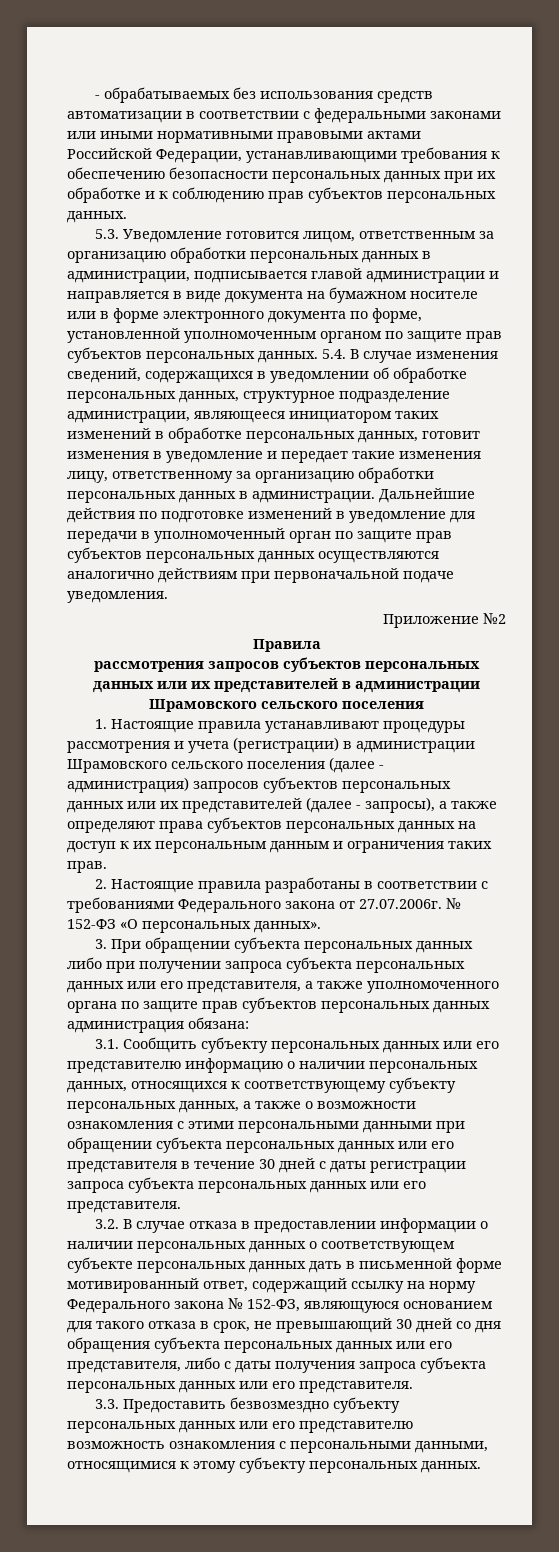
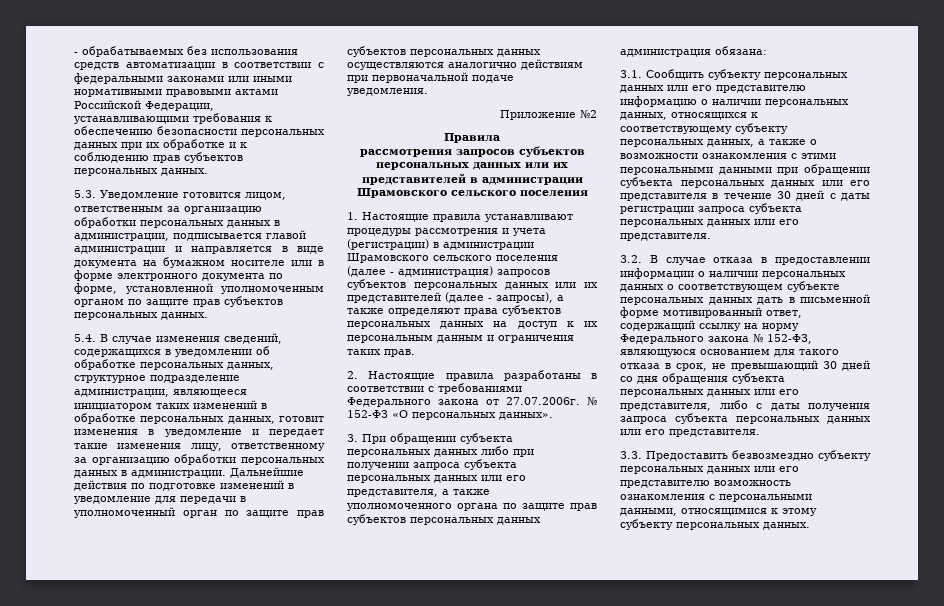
- 5.3. Уведомление готовится лицом, ответственным за организацию обработки персональных данных в администрации, подписывается главой администрации и направляется в виде документа на бумажном носителе или в форме электронного документа по форме, установленной уполномоченным органом по защите прав субъектов персональных данных. 5.4. В случае изменения сведений, содержащихся в уведомлении об обработке персональных данных, структурное подразделение администрации, являющееся инициатором таких изменений в обработке персональных данных, готовит изменения в уведомление и передает такие изменения лицу, ответственному за организацию обработки персональных данных в администрации.
+ 5.3. Уведомление готовится лицом, ответственным за организацию обработки персональных данных в администрации, подписывается главой администрации и направляется в виде документа на бумажном носителе или в форме электронного документа по форме, установленной уполномоченным органом по защите прав субъектов персональных данных.
+ 5.4. В случае изменения сведений, содержащихся в уведомлении об обработке персональных данных, структурное подразделение администрации, являющееся инициатором таких изменений в обработке персональных данных, готовит изменения в уведомление и передает такие изменения лицу, ответственному за организацию обработки персональных данных в администрации.

